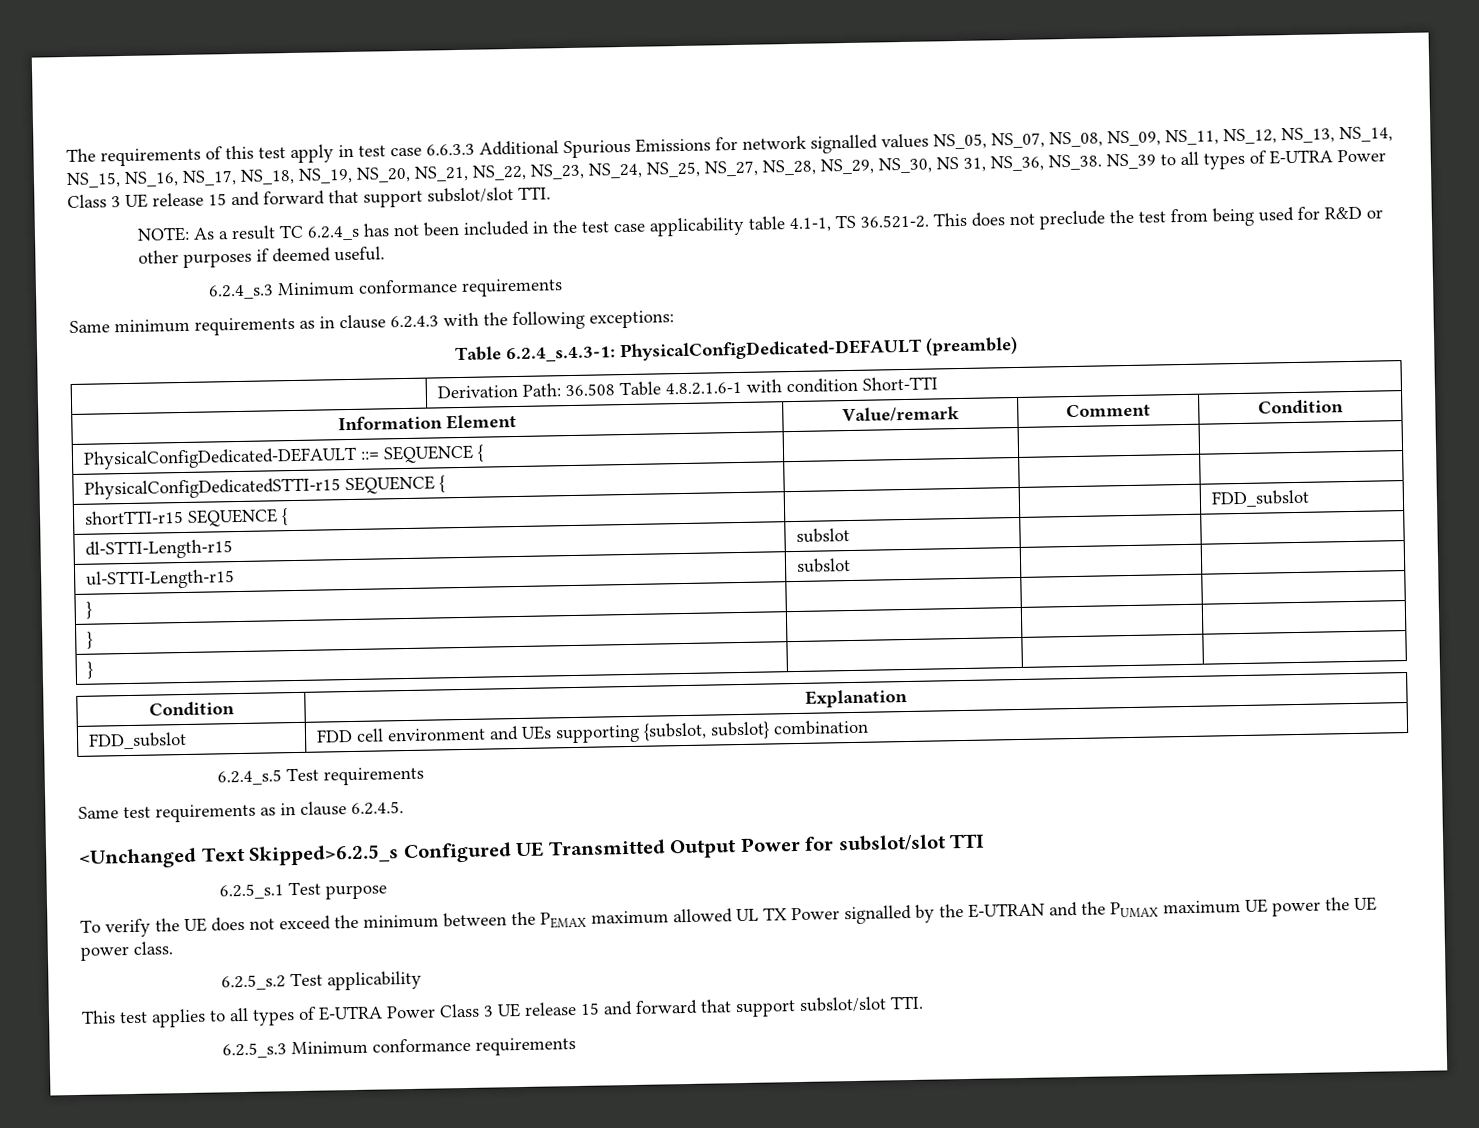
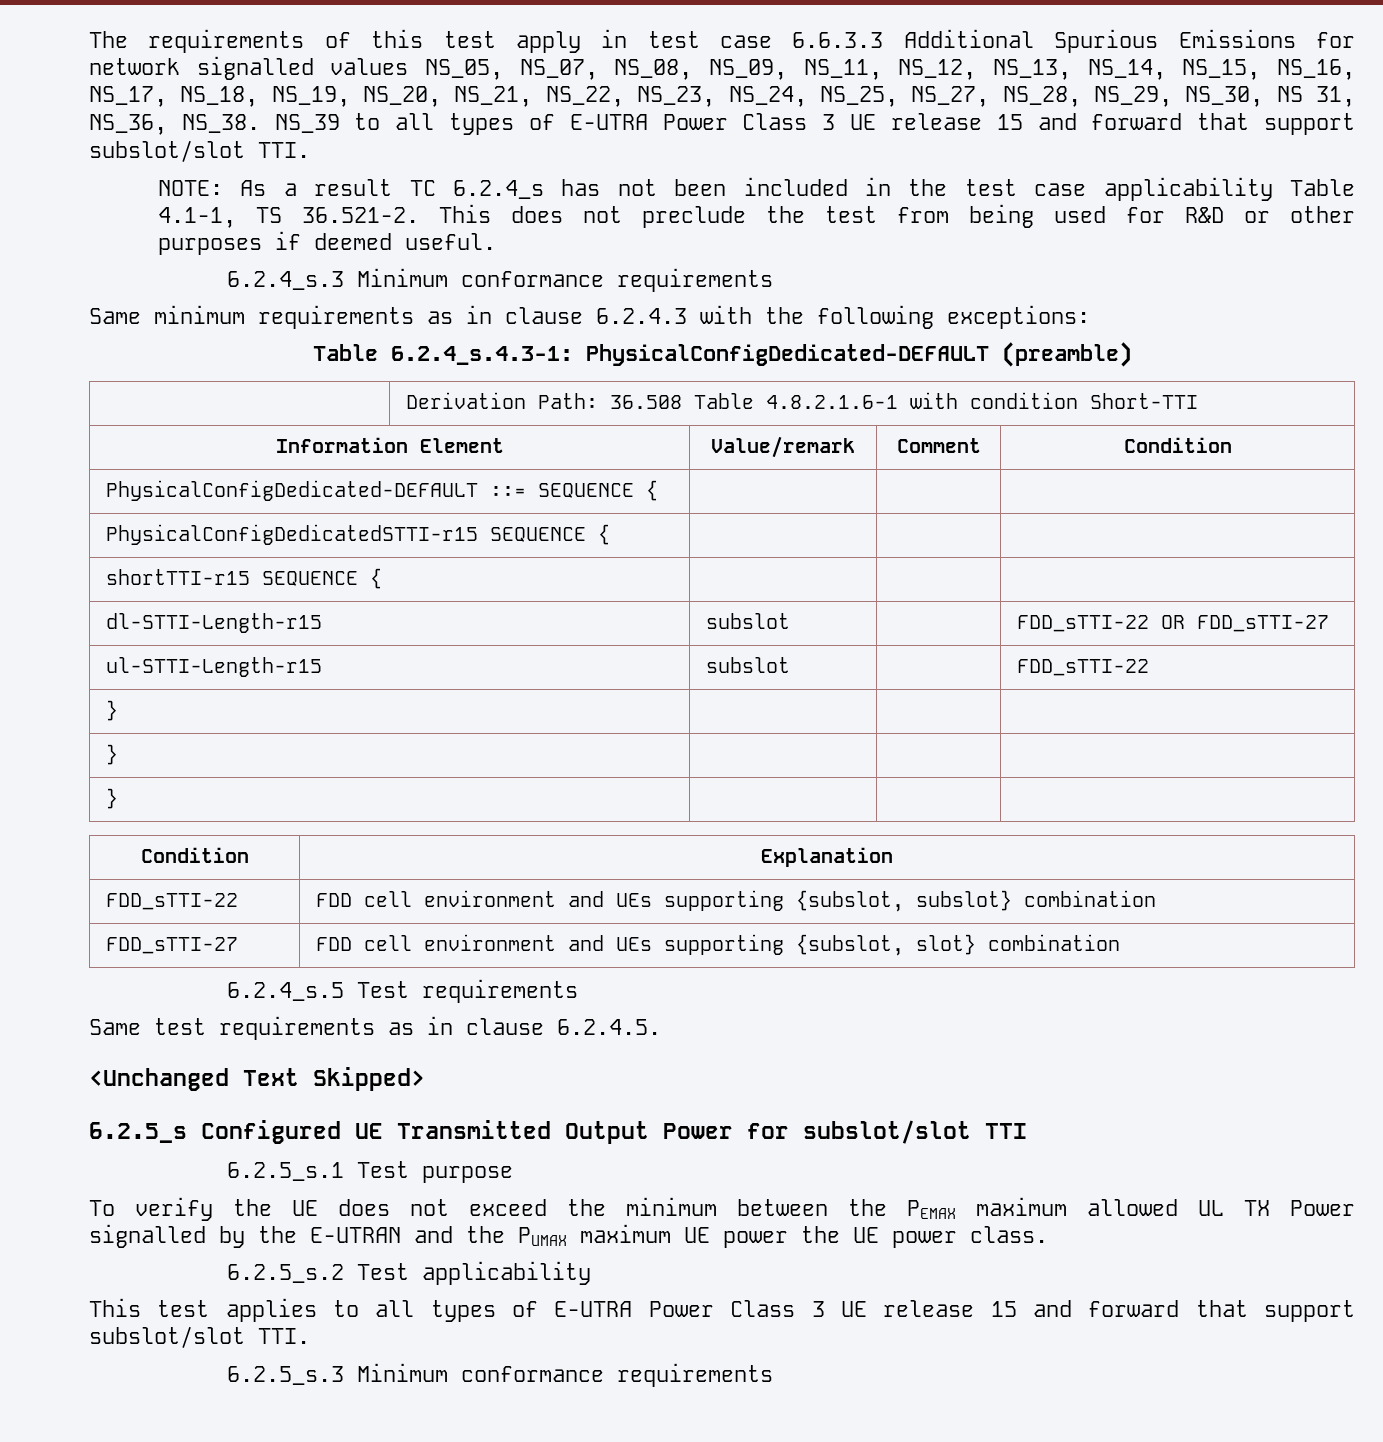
- NOTE: As a result TC 6.2.4_s has not been included in the test case applicability table 4.1-1, TS 36.521-2. This does not preclude the test from being used for R&D or other purposes if deemed useful.
+ NOTE: As a result TC 6.2.4_s has not been included in the test case applicability Table 4.1-1, TS 36.521-2. This does not preclude the test from being used for R&D or other purposes if deemed useful.
- shortTTI-r15 SEQUENCE { | | | FDD_subslot
+ shortTTI-r15 SEQUENCE { | | |
- dl-STTI-Length-r15 | subslot | |
+ dl-STTI-Length-r15 | subslot | | FDD_sTTI-22 OR FDD_sTTI-27
- ul-STTI-Length-r15 | subslot | |
+ ul-STTI-Length-r15 | subslot | | FDD_sTTI-22
- FDD_subslot | FDD cell environment and UEs supporting {subslot, subslot} combination
+ FDD_sTTI-22 | FDD cell environment and UEs supporting {subslot, subslot} combination
+ FDD_sTTI-27 | FDD cell environment and UEs supporting {subslot, slot} combination
- <Unchanged Text Skipped>6.2.5_s Configured UE Transmitted Output Power for subslot/slot TTI
+ <Unchanged Text Skipped>
+ 6.2.5_s Configured UE Transmitted Output Power for subslot/slot TTI

